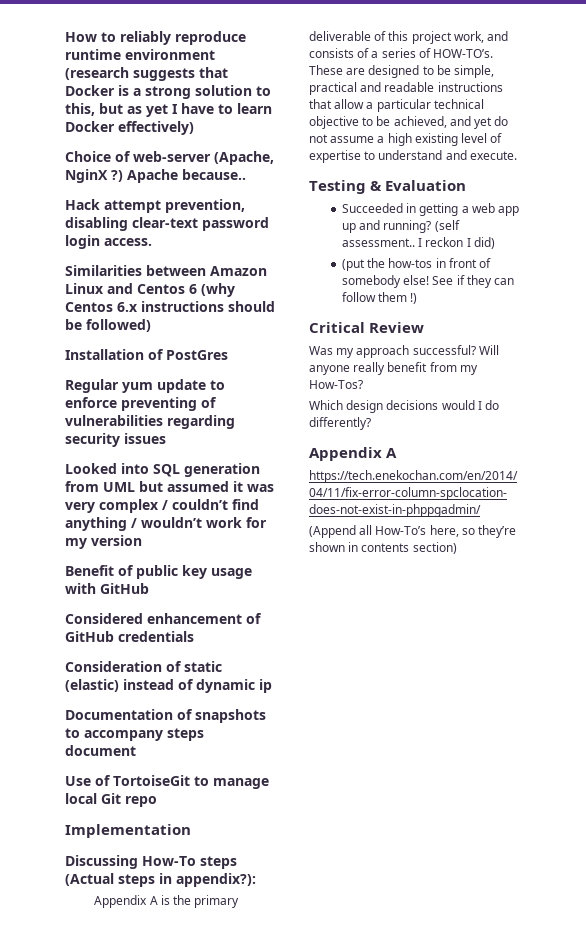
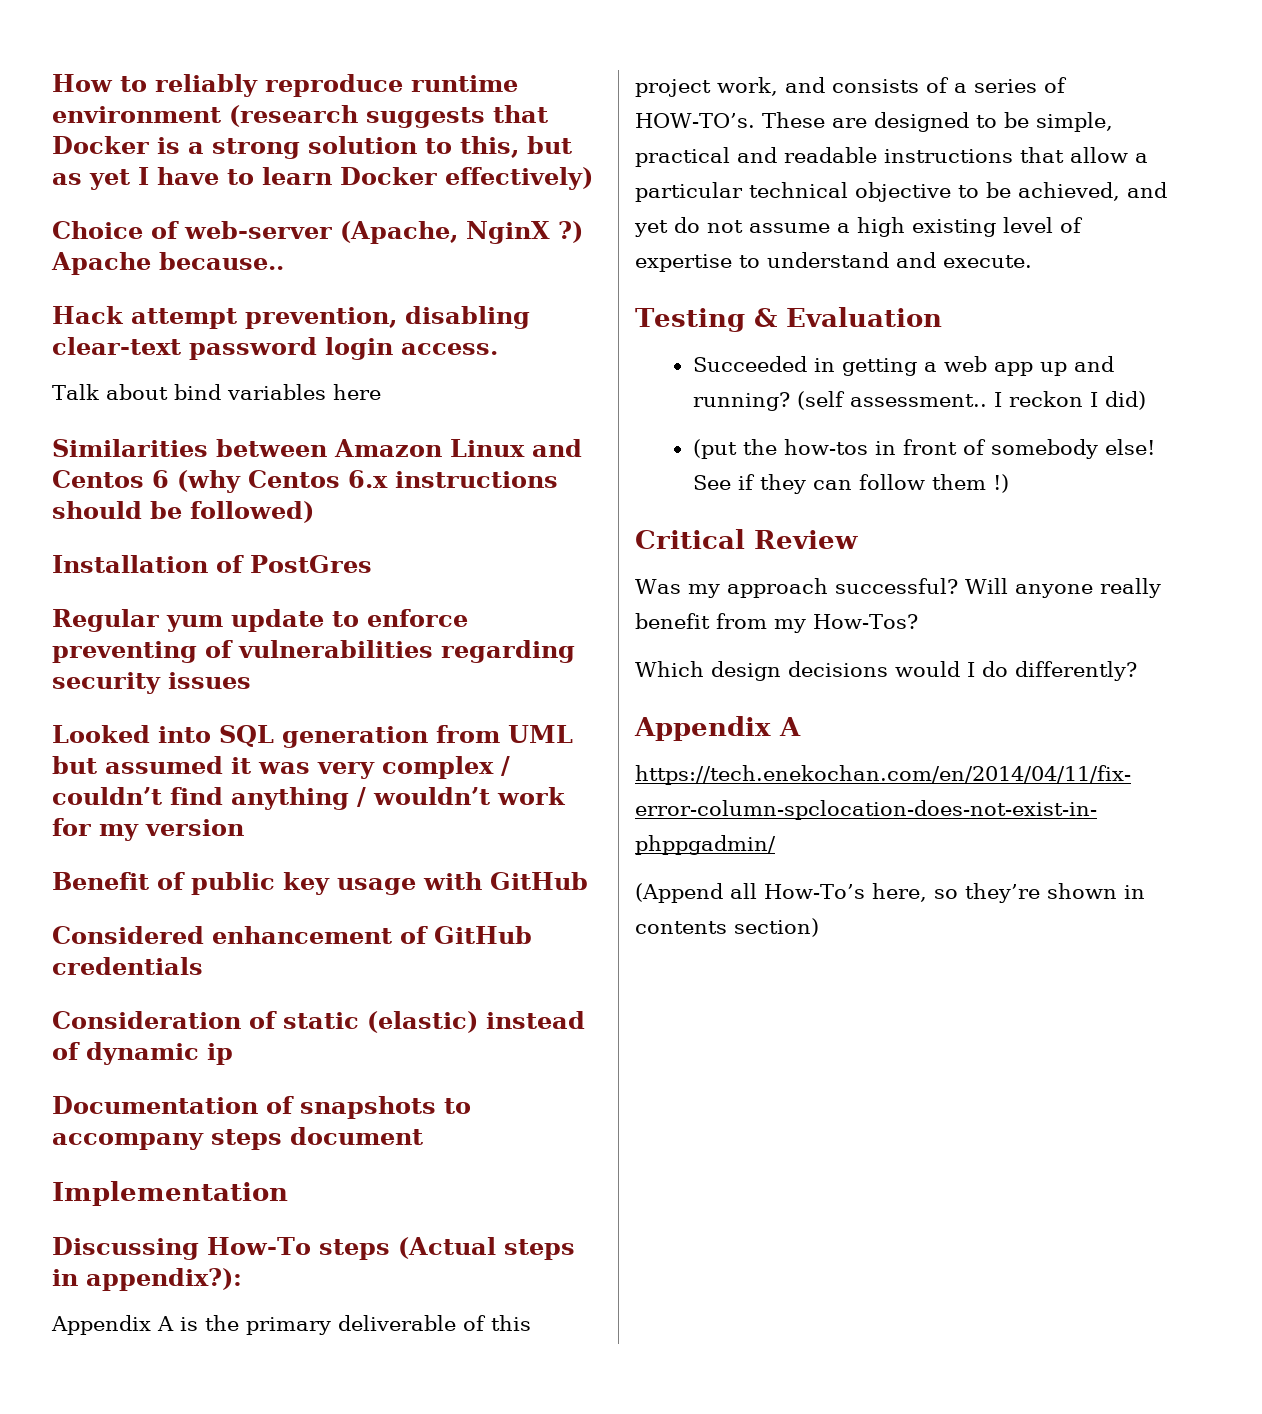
+ Talk about bind variables here
- Use of TortoiseGit to manage local Git repo

